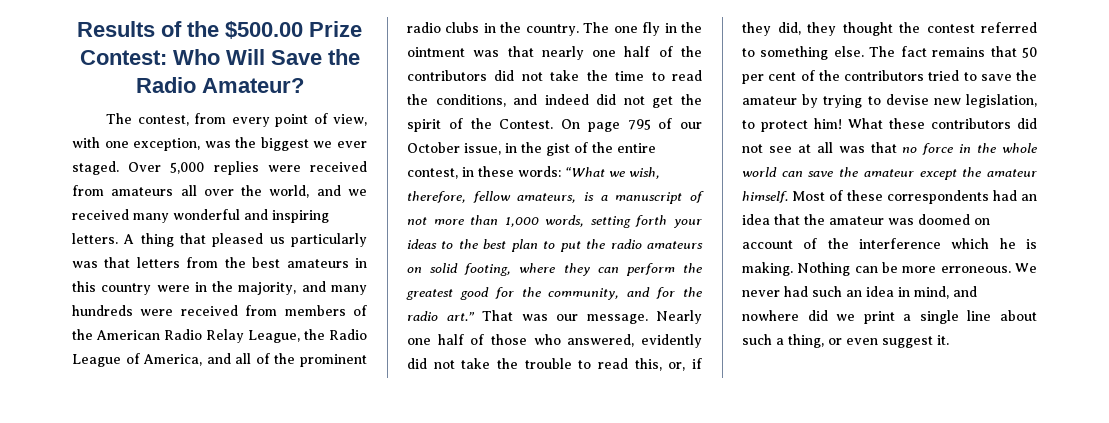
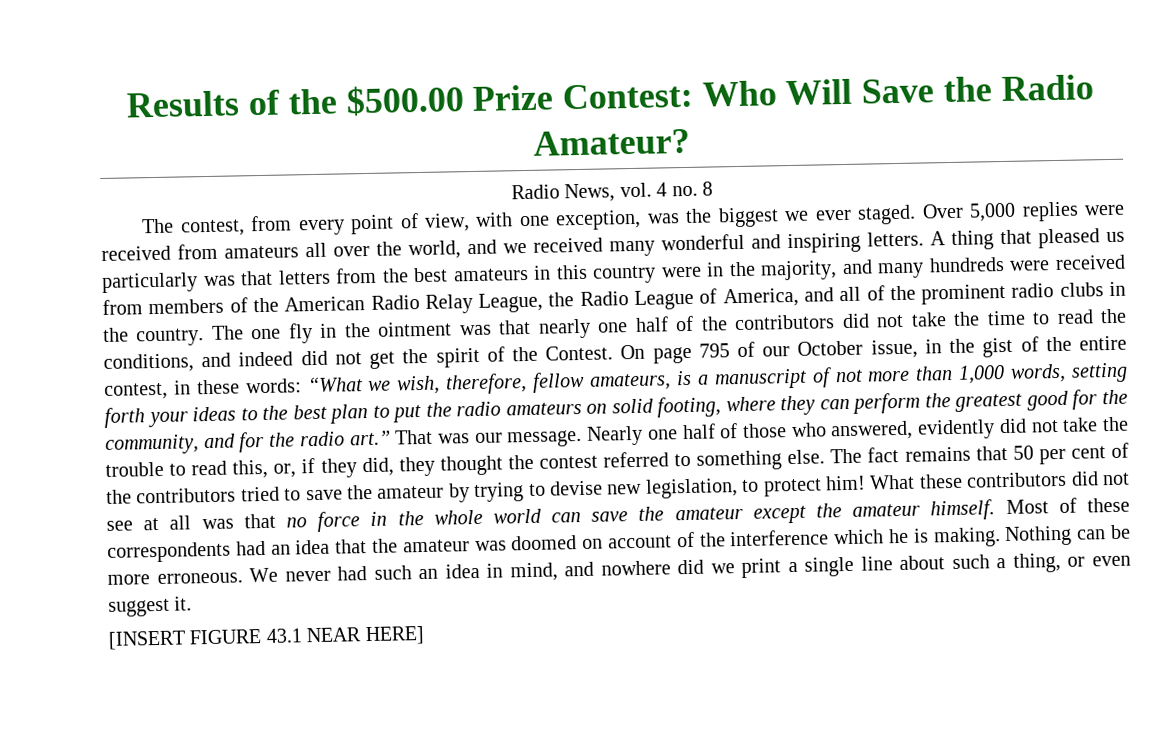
+ Radio News, vol. 4 no. 8
+ [INSERT FIGURE 43.1 NEAR HERE]

